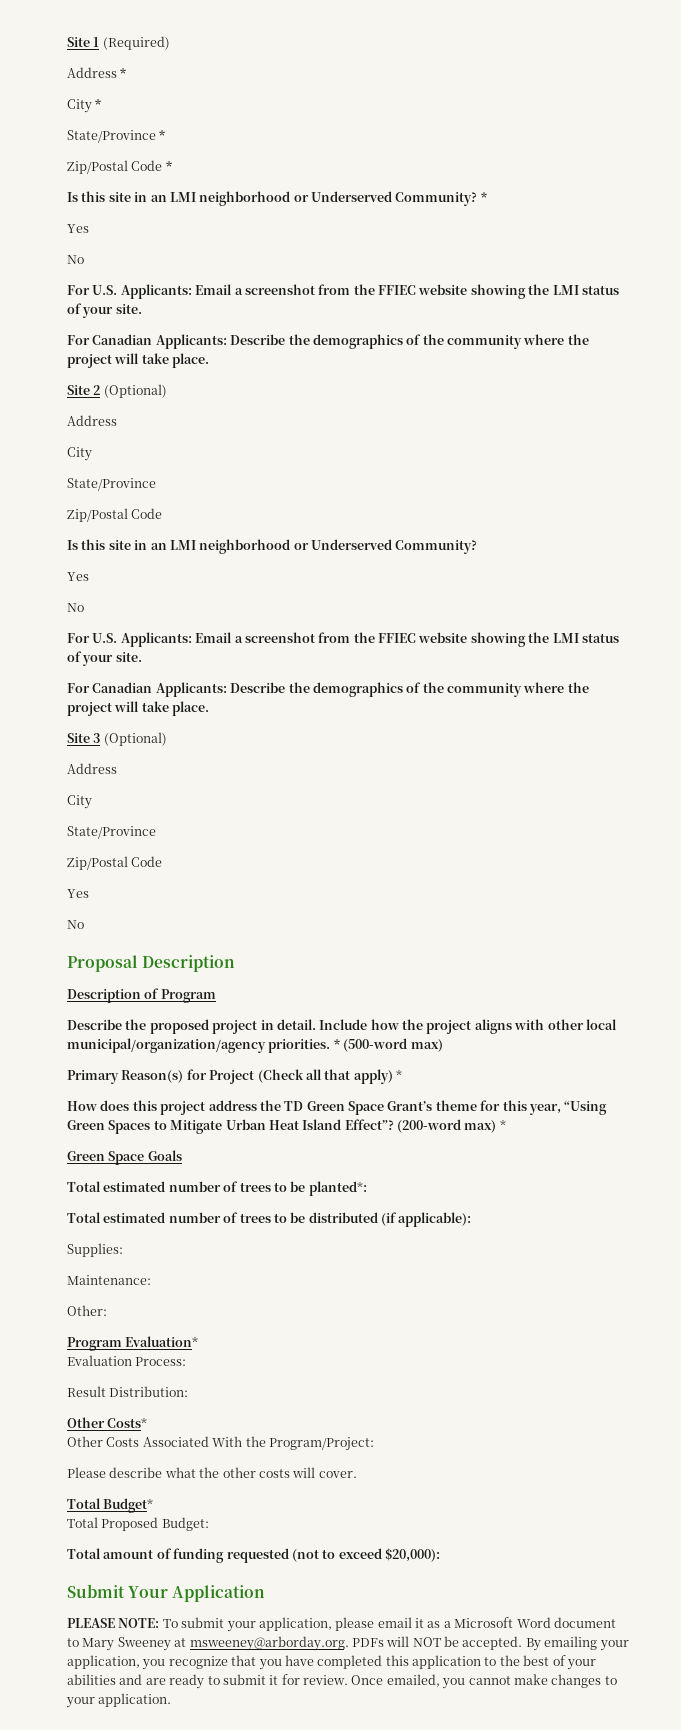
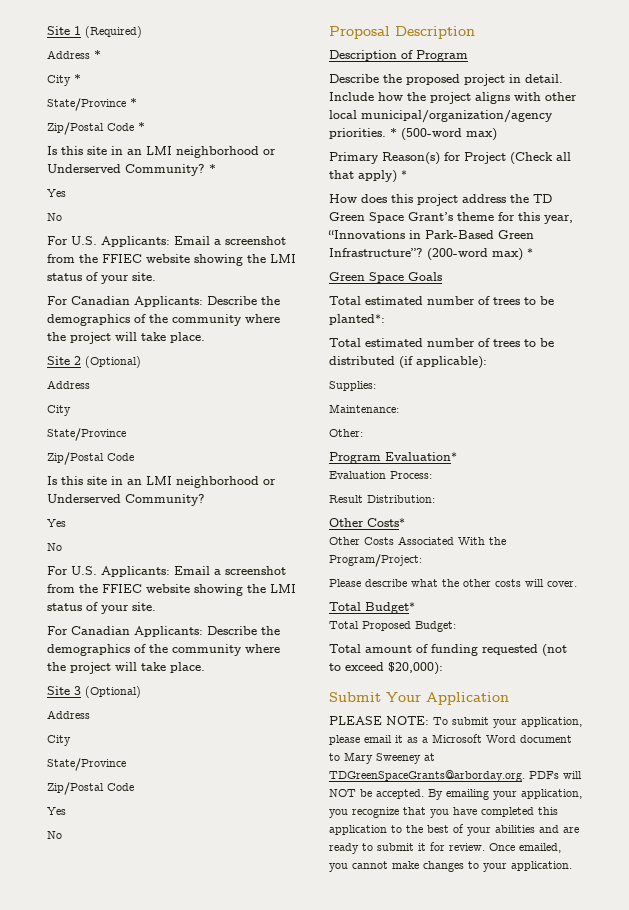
- How does this project address the TD Green Space Grant’s theme for this year, “Using Green Spaces to Mitigate Urban Heat Island Effect”?
+ How does this project address the TD Green Space Grant’s theme for this year, “Innovations in Park-Based Green Infrastructure”?
- PLEASE NOTE: To submit your application, please email it as a Microsoft Word document to Mary Sweeney at msweeney@arborday.org. PDFs will NOT be accepted.
+ PLEASE NOTE: To submit your application, please email it as a Microsoft Word document to Mary Sweeney at TDGreenSpaceGrants@arborday.org. PDFs will NOT be accepted.

